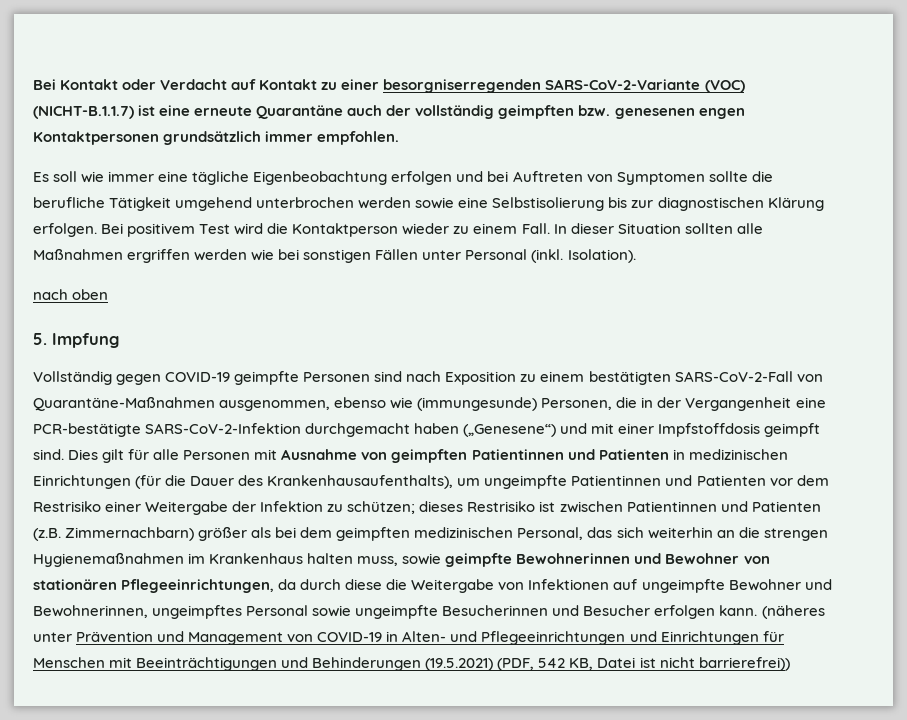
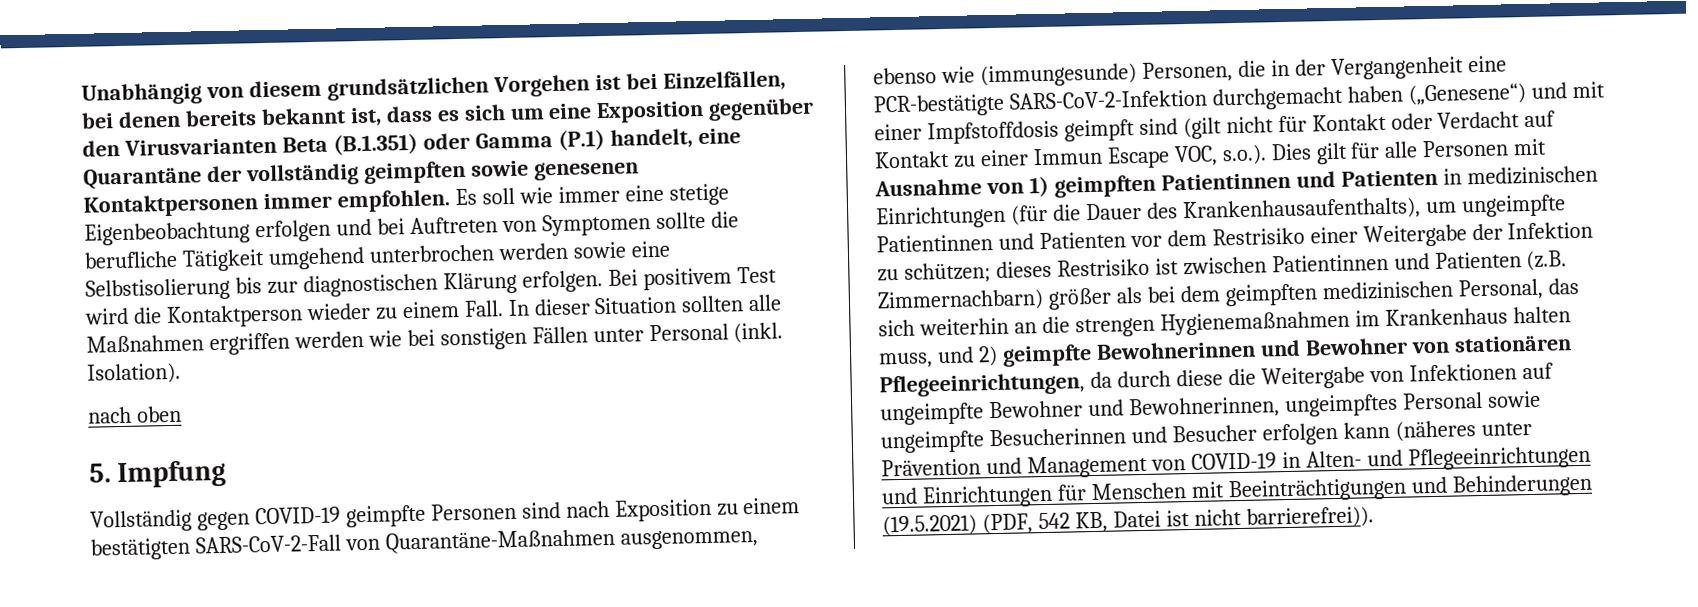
- Bei Kontakt oder Verdacht auf Kontakt zu einer besorgniserregenden SARS-CoV-2-Variante (VOC) (NICHT-B.1.1.7) ist eine erneute Quarantäne auch der vollständig geimpften bzw. genesenen engen Kontaktpersonen grundsätzlich immer empfohlen.
- Es soll wie immer eine tägliche Eigenbeobachtung erfolgen und bei Auftreten von Symptomen sollte die berufliche Tätigkeit umgehend unterbrochen werden sowie eine Selbstisolierung bis zur diagnostischen Klärung erfolgen.
+ Unabhängig von diesem grundsätzlichen Vorgehen ist bei Einzelfällen, bei denen bereits bekannt ist, dass es sich um eine Exposition gegenüber den Virusvarianten Beta (B.1.351) oder Gamma (P.1) handelt, eine Quarantäne der vollständig geimpften sowie genesenen Kontaktpersonen immer empfohlen. Es soll wie immer eine stetige Eigenbeobachtung erfolgen und bei Auftreten von Symptomen sollte die berufliche Tätigkeit umgehend unterbrochen werden sowie eine Selbstisolierung bis zur diagnostischen Klärung erfolgen.
- Vollständig gegen COVID-19 geimpfte Personen sind nach Exposition zu einem bestätigten SARS-CoV-2-Fall von Quarantäne-Maßnahmen ausgenommen, ebenso wie (immungesunde) Personen, die in der Vergangenheit eine PCR-bestätigte SARS-CoV-2-Infektion durchgemacht haben („Genesene“) und mit einer Impfstoffdosis geimpft sind. Dies gilt für alle Personen mit Ausnahme von geimpften Patientinnen und Patienten in medizinischen Einrichtungen (für die Dauer des Krankenhausaufenthalts), um ungeimpfte Patientinnen und Patienten vor dem Restrisiko einer Weitergabe der Infektion zu schützen;
+ Vollständig gegen COVID-19 geimpfte Personen sind nach Exposition zu einem bestätigten SARS-CoV-2-Fall von Quarantäne-Maßnahmen ausgenommen, ebenso wie (immungesunde) Personen, die in der Vergangenheit eine PCR-bestätigte SARS-CoV-2-Infektion durchgemacht haben („Genesene“) und mit einer Impfstoffdosis geimpft sind (gilt nicht für Kontakt oder Verdacht auf Kontakt zu einer Immun Escape VOC, s.o.). Dies gilt für alle Personen mit Ausnahme von 1) geimpften Patientinnen und Patienten in medizinischen Einrichtungen (für die Dauer des Krankenhausaufenthalts), um ungeimpfte Patientinnen und Patienten vor dem Restrisiko einer Weitergabe der Infektion zu schützen;
- dieses Restrisiko ist zwischen Patientinnen und Patienten (z.B. Zimmernachbarn) größer als bei dem geimpften medizinischen Personal, das sich weiterhin an die strengen Hygienemaßnahmen im Krankenhaus halten muss, sowie geimpfte Bewohnerinnen und Bewohner von stationären Pflegeeinrichtungen, da durch diese die Weitergabe von Infektionen auf ungeimpfte Bewohner und Bewohnerinnen, ungeimpftes Personal sowie ungeimpfte Besucherinnen und Besucher erfolgen kann. (näheres unter Prävention und Management von COVID-19 in Alten- und Pflegeeinrichtungen und Einrichtungen für Menschen mit Beeinträchtigungen und Behinderungen (19.5.2021) (PDF, 542 KB, Datei ist nicht barrierefrei))
+ dieses Restrisiko ist zwischen Patientinnen und Patienten (z.B. Zimmernachbarn) größer als bei dem geimpften medizinischen Personal, das sich weiterhin an die strengen Hygienemaßnahmen im Krankenhaus halten muss, und 2) geimpfte Bewohnerinnen und Bewohner von stationären Pflegeeinrichtungen, da durch diese die Weitergabe von Infektionen auf ungeimpfte Bewohner und Bewohnerinnen, ungeimpftes Personal sowie ungeimpfte Besucherinnen und Besucher erfolgen kann (näheres unter Prävention und Management von COVID-19 in Alten- und Pflegeeinrichtungen und Einrichtungen für Menschen mit Beeinträchtigungen und Behinderungen (19.5.2021) (PDF, 542 KB, Datei ist nicht barrierefrei)).

